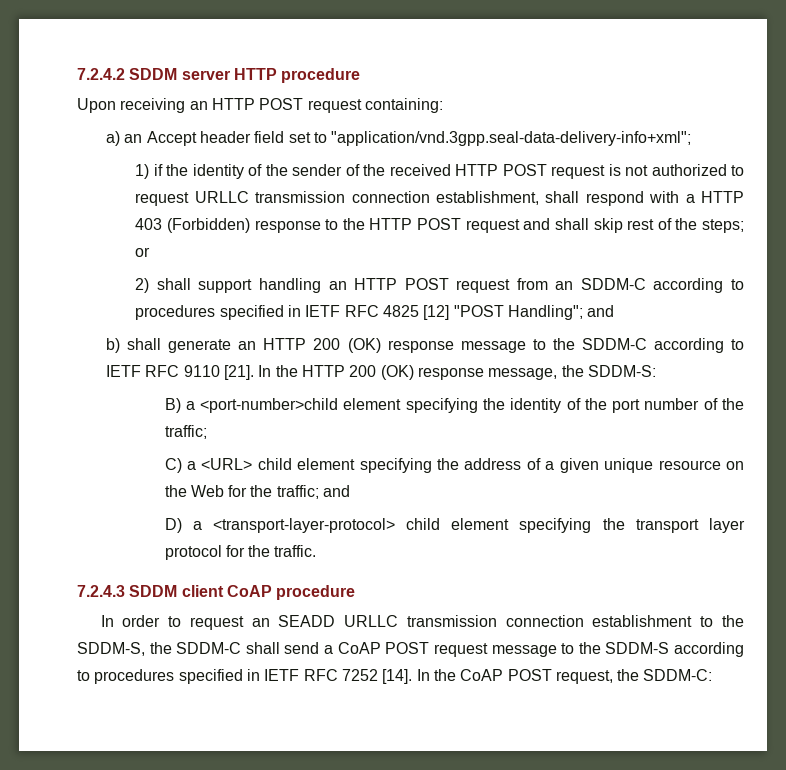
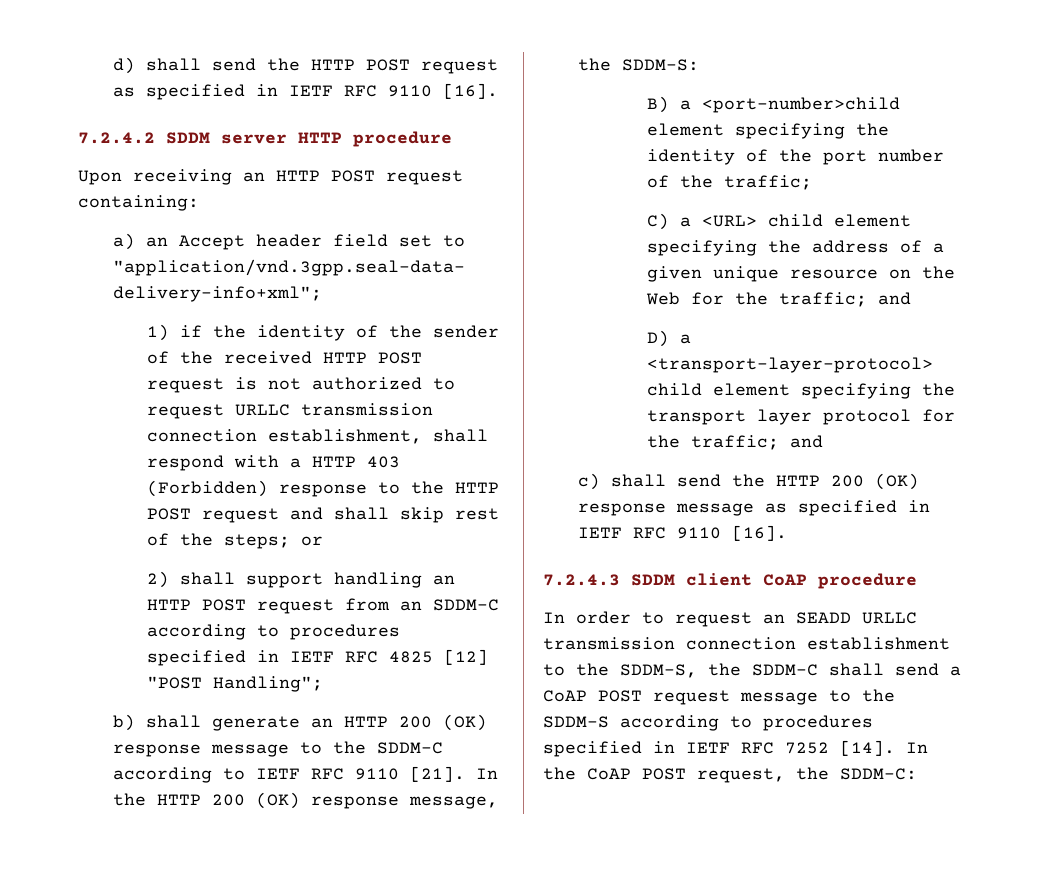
+ d) shall send the HTTP POST request as specified in IETF RFC 9110 [16].
- 2) shall support handling an HTTP POST request from an SDDM-C according to procedures specified in IETF RFC 4825 [12] "POST Handling"; and
+ 2) shall support handling an HTTP POST request from an SDDM-C according to procedures specified in IETF RFC 4825 [12] "POST Handling";
- D) a <transport-layer-protocol> child element specifying the transport layer protocol for the traffic.
+ D) a <transport-layer-protocol> child element specifying the transport layer protocol for the traffic; and
+ c) shall send the HTTP 200 (OK) response message as specified in IETF RFC 9110 [16].

